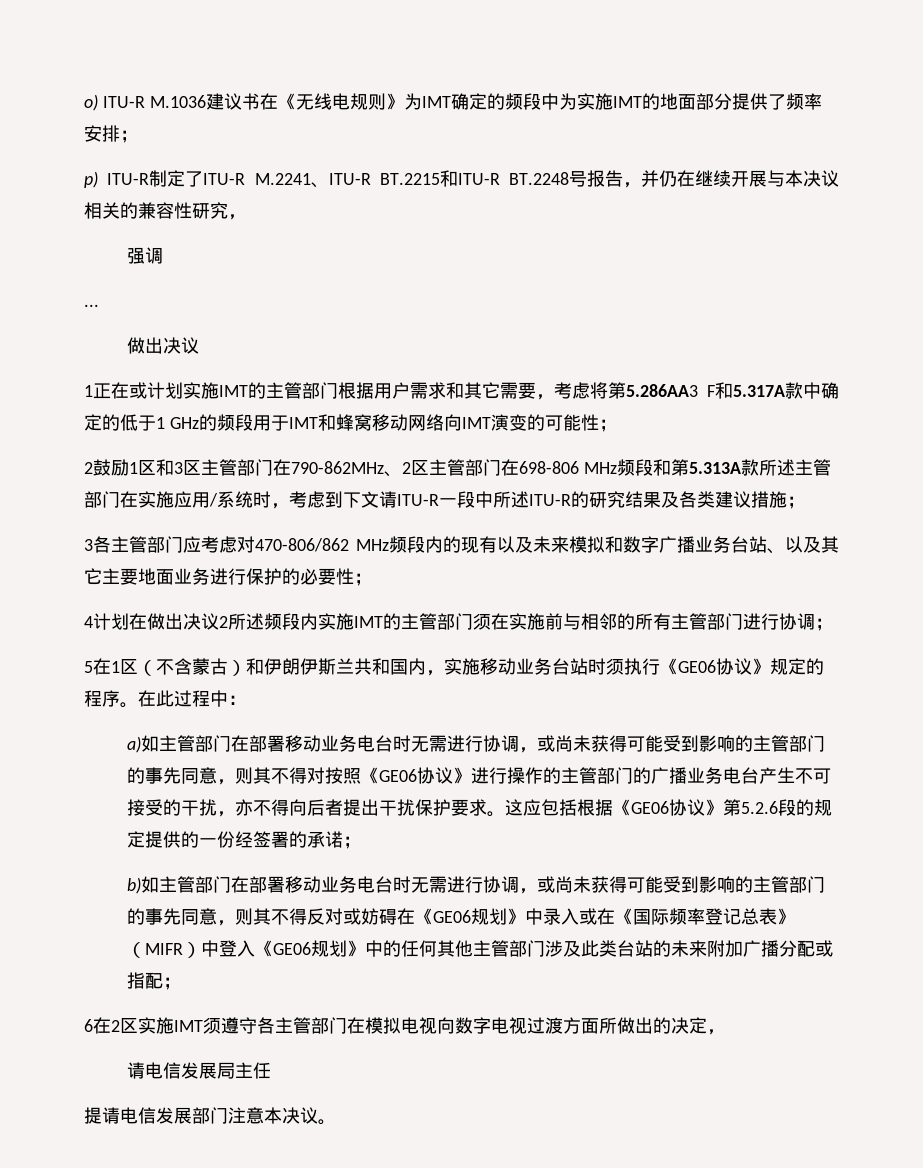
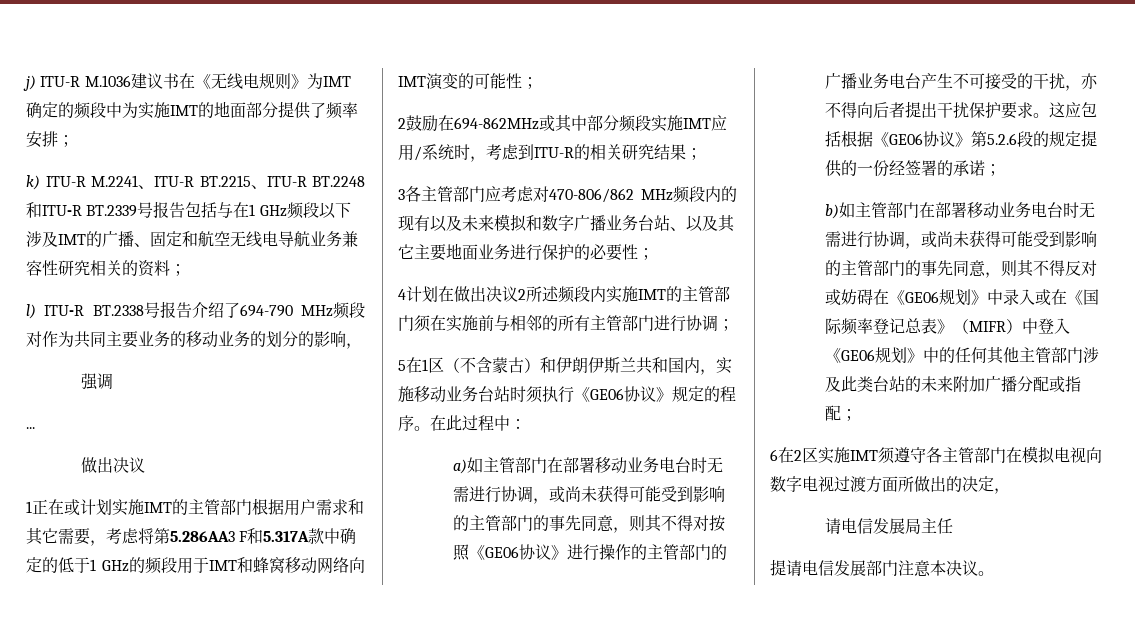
- o) ITU-R M.1036建议书在《无线电规则》为IMT确定的频段中为实施IMT的地面部分提供了频率安排；
+ j) ITU-R M.1036建议书在《无线电规则》为IMT确定的频段中为实施IMT的地面部分提供了频率安排；
- p) ITU-R制定了ITU-R M.2241、ITU-R BT.2215和ITU-R BT.2248号报告，并仍在继续开展与本决议相关的兼容性研究，
+ k) ITU-R M.2241、ITU-R BT.2215、ITU-R BT.2248和ITU-R BT.2339号报告包括与在1 GHz频段以下涉及IMT的广播、固定和航空无线电导航业务兼容性研究相关的资料；
+ l) ITU-R BT.2338号报告介绍了694-790 MHz频段对作为共同主要业务的移动业务的划分的影响，
- 2鼓励1区和3区主管部门在790-862MHz、2区主管部门在698-806 MHz频段和第5.313A款所述主管部门在实施应用/系统时，考虑到下文请ITU-R一段中所述ITU-R的研究结果及各类建议措施；
+ 2鼓励在694-862MHz或其中部分频段实施IMT应用/系统时，考虑到ITU-R的相关研究结果；

